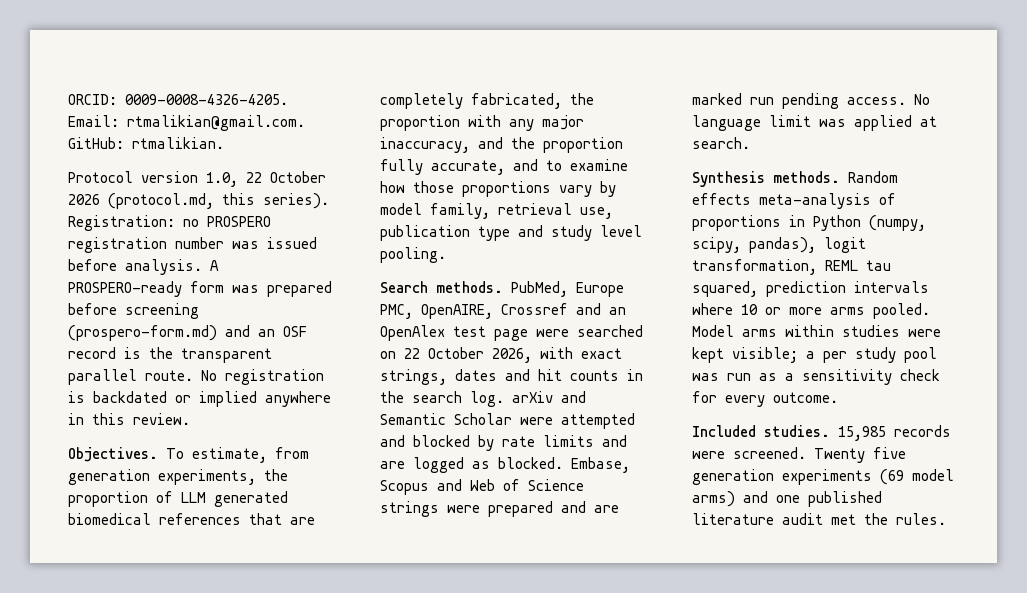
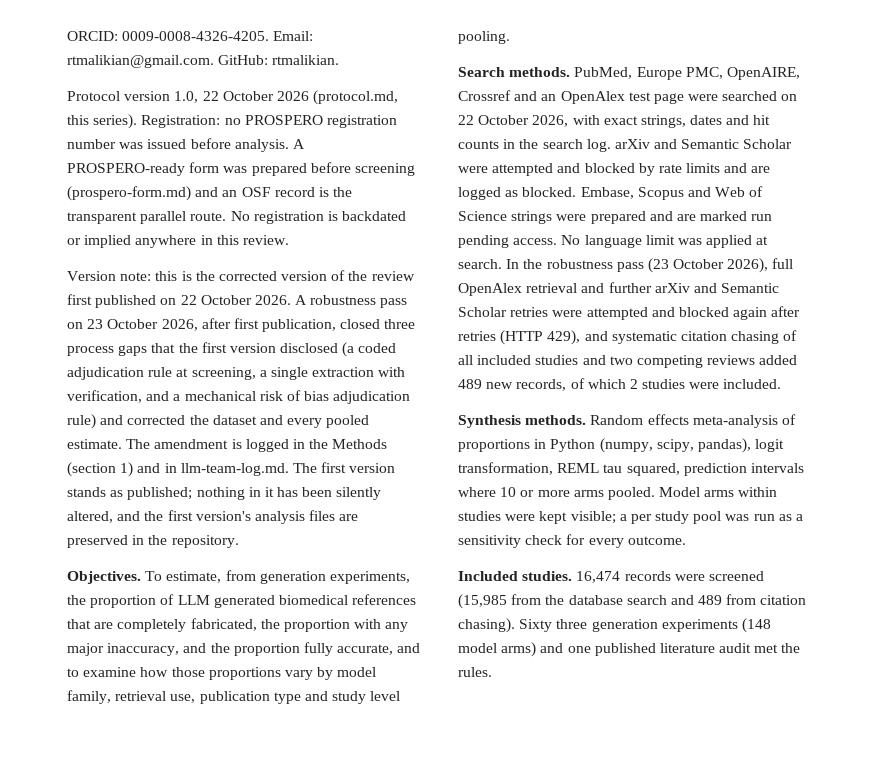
+ Version note: this is the corrected version of the review first published on 22 October 2026. A robustness pass on 23 October 2026, after first publication, closed three process gaps that the first version disclosed (a coded adjudication rule at screening, a single extraction with verification, and a mechanical risk of bias adjudication rule) and corrected the dataset and every pooled estimate. The amendment is logged in the Methods (section 1) and in llm-team-log.md. The first version stands as published; nothing in it has been silently altered, and the first version's analysis files are preserved in the repository.
+ In the robustness pass (23 October 2026), full OpenAlex retrieval and further arXiv and Semantic Scholar retries were attempted and blocked again after retries (HTTP 429), and systematic citation chasing of all included studies and two competing reviews added 489 new records, of which 2 studies were included.
- 15,985 records were screened. Twenty five generation experiments (69 model arms) and one published literature audit met the rules.
+ 16,474 records were screened (15,985 from the database search and 489 from citation chasing). Sixty three generation experiments (148 model arms) and one published literature audit met the rules.

